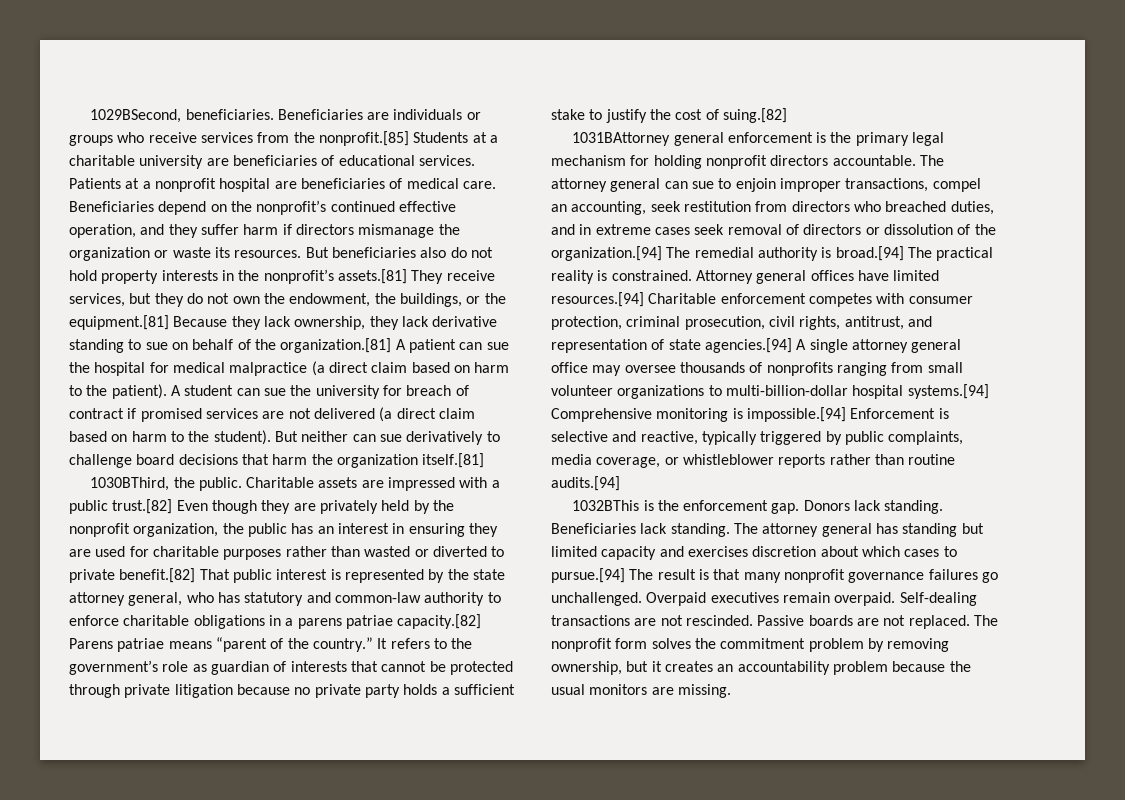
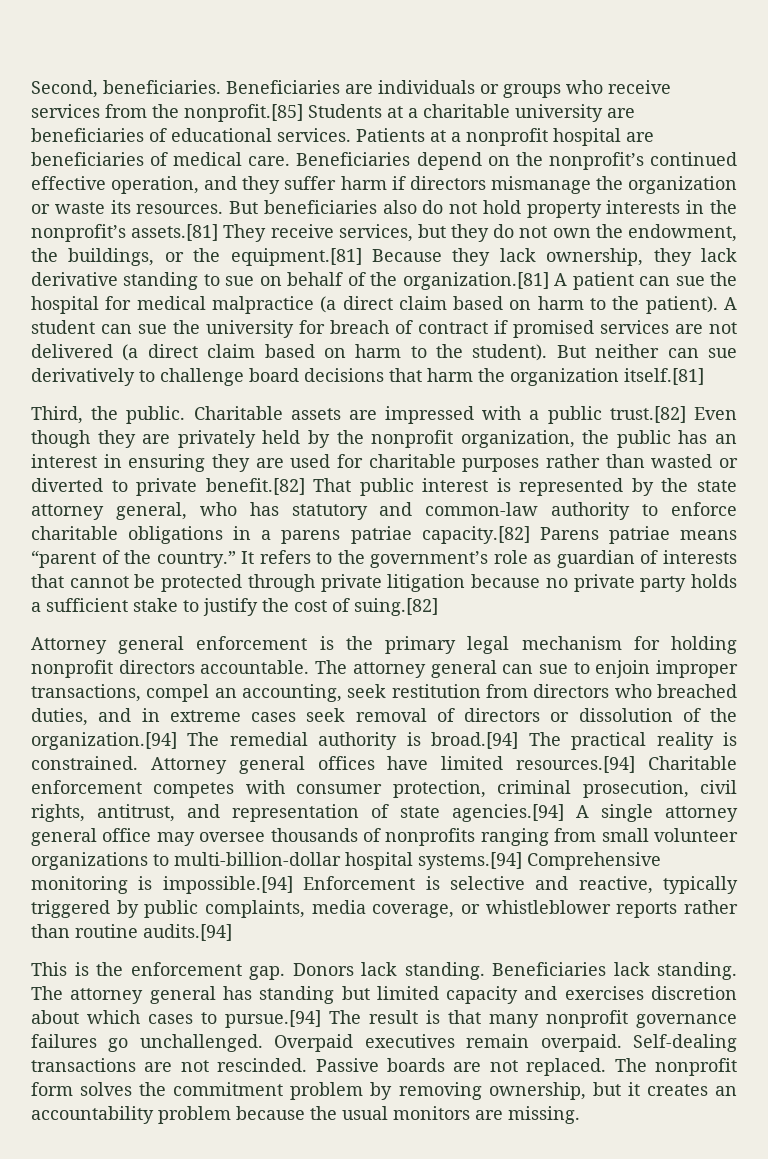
- 1029BSecond, beneficiaries.
+ Second, beneficiaries.
- 1030BThird, the public.
+ Third, the public.
- 1031BAttorney general enforcement is the primary legal mechanism for holding nonprofit directors accountable.
+ Attorney general enforcement is the primary legal mechanism for holding nonprofit directors accountable.
- 1032BThis is the enforcement gap.
+ This is the enforcement gap.

